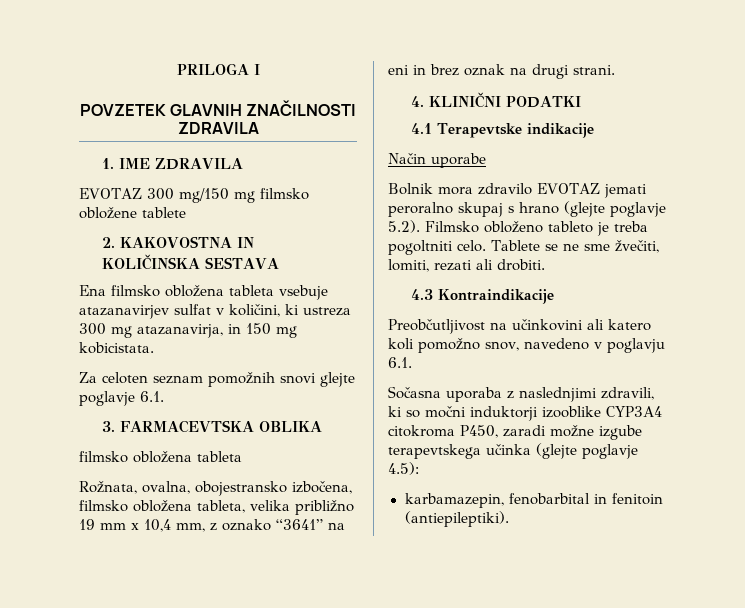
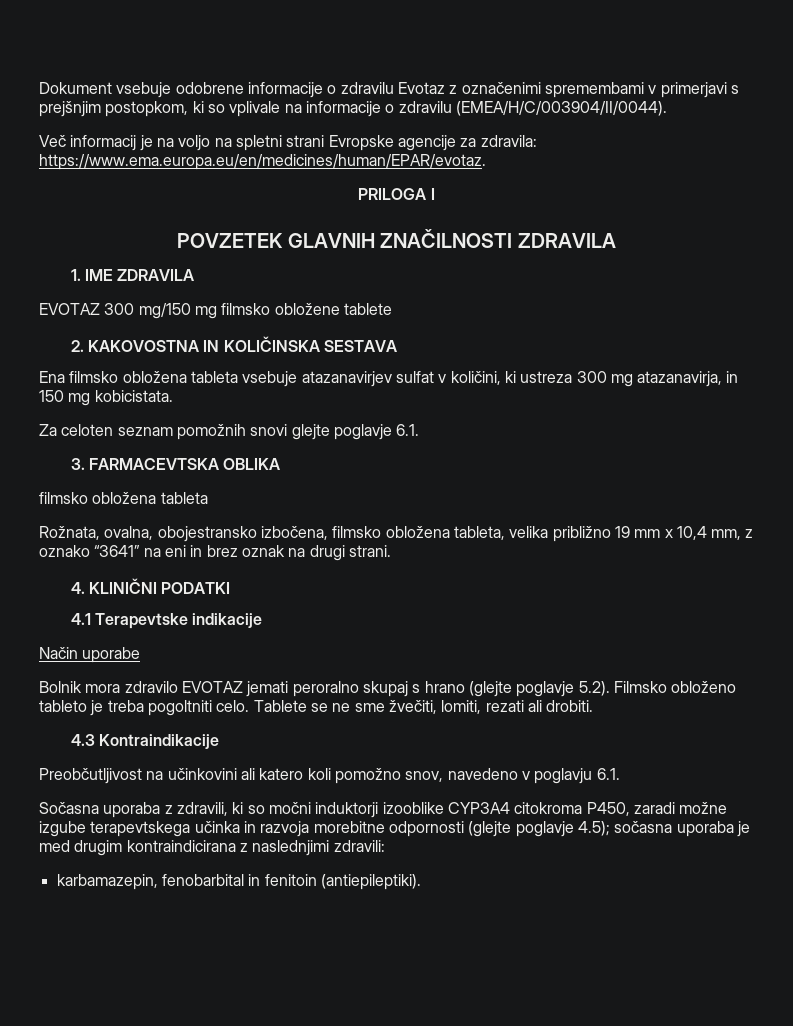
+ Dokument vsebuje odobrene informacije o zdravilu Evotaz z označenimi spremembami v primerjavi s prejšnjim postopkom, ki so vplivale na informacije o zdravilu (EMEA/H/C/003904/II/0044).
+ Več informacij je na voljo na spletni strani Evropske agencije za zdravila: https://www.ema.europa.eu/en/medicines/human/EPAR/evotaz.
- Sočasna uporaba z naslednjimi zdravili, ki so močni induktorji izooblike CYP3A4 citokroma P450, zaradi možne izgube terapevtskega učinka (glejte poglavje 4.5):
+ Sočasna uporaba z zdravili, ki so močni induktorji izooblike CYP3A4 citokroma P450, zaradi možne izgube terapevtskega učinka in razvoja morebitne odpornosti (glejte poglavje 4.5); sočasna uporaba je med drugim kontraindicirana z naslednjimi zdravili:

